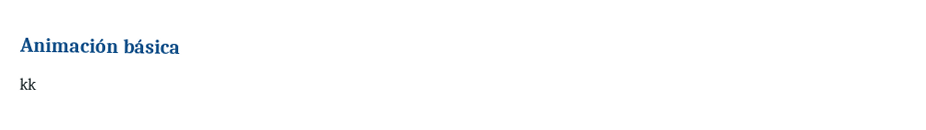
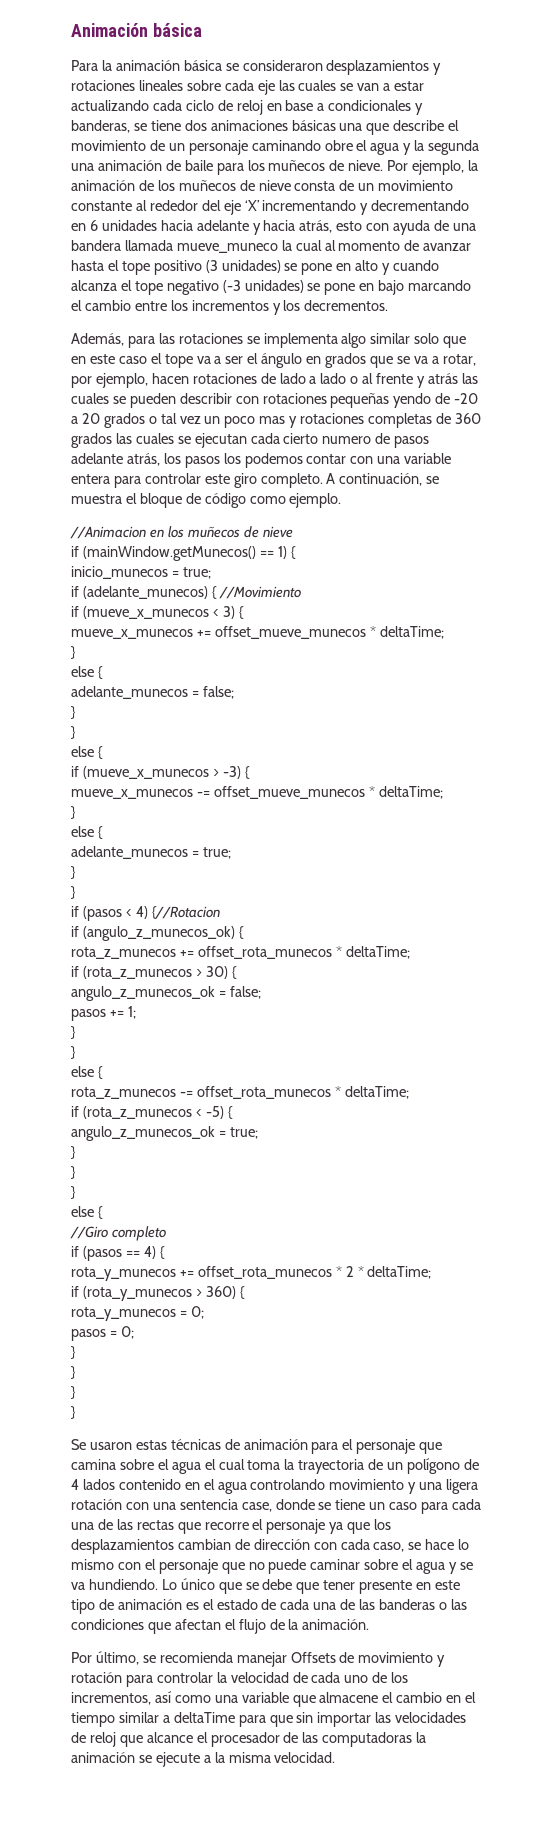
- kk
+ Para la animación básica se consideraron desplazamientos y rotaciones lineales sobre cada eje las cuales se van a estar actualizando cada ciclo de reloj en base a condicionales y banderas, se tiene dos animaciones básicas una que describe el movimiento de un personaje caminando obre el agua y la segunda una animación de baile para los muñecos de nieve. Por ejemplo, la animación de los muñecos de nieve consta de un movimiento constante al rededor del eje ‘X’ incrementando y decrementando en 6 unidades hacia adelante y hacia atrás, esto con ayuda de una bandera llamada mueve_muneco la cual al momento de avanzar hasta el tope positivo (3 unidades) se pone en alto y cuando alcanza el tope negativo (-3 unidades) se pone en bajo marcando el cambio entre los incrementos y los decrementos.
+ Además, para las rotaciones se implementa algo similar solo que en este caso el tope va a ser el ángulo en grados que se va a rotar, por ejemplo, hacen rotaciones de lado a lado o al frente y atrás las cuales se pueden describir con rotaciones pequeñas yendo de -20 a 20 grados o tal vez un poco mas y rotaciones completas de 360 grados las cuales se ejecutan cada cierto numero de pasos adelante atrás, los pasos los podemos contar con una variable entera para controlar este giro completo. A continuación, se muestra el bloque de código como ejemplo.
+ //Animacion en los muñecos de nieve
+ if (mainWindow.getMunecos() == 1) {
+ inicio_munecos = true;
+ if (adelante_munecos) { //Movimiento
+ if (mueve_x_munecos < 3) {
+ mueve_x_munecos += offset_mueve_munecos * deltaTime;
+ }
+ else {
+ adelante_munecos = false;
+ }
+ }
+ else {
+ if (mueve_x_munecos > -3) {
+ mueve_x_munecos -= offset_mueve_munecos * deltaTime;
+ }
+ else {
+ adelante_munecos = true;
+ }
+ }
+ if (pasos < 4) {//Rotacion
+ if (angulo_z_munecos_ok) {
+ rota_z_munecos += offset_rota_munecos * deltaTime;
+ if (rota_z_munecos > 30) {
+ angulo_z_munecos_ok = false;
+ pasos += 1;
+ }
+ }
+ else {
+ rota_z_munecos -= offset_rota_munecos * deltaTime;
+ if (rota_z_munecos < -5) {
+ angulo_z_munecos_ok = true;
+ }
+ }
+ }
+ else {
+ //Giro completo
+ if (pasos == 4) {
+ rota_y_munecos += offset_rota_munecos * 2 * deltaTime;
+ if (rota_y_munecos > 360) {
+ rota_y_munecos = 0;
+ pasos = 0;
+ }
+ }
+ }
+ }
+ Se usaron estas técnicas de animación para el personaje que camina sobre el agua el cual toma la trayectoria de un polígono de 4 lados contenido en el agua controlando movimiento y una ligera rotación con una sentencia case, donde se tiene un caso para cada una de las rectas que recorre el personaje ya que los desplazamientos cambian de dirección con cada caso, se hace lo mismo con el personaje que no puede caminar sobre el agua y se va hundiendo. Lo único que se debe que tener presente en este tipo de animación es el estado de cada una de las banderas o las condiciones que afectan el flujo de la animación.
+ Por último, se recomienda manejar Offsets de movimiento y rotación para controlar la velocidad de cada uno de los incrementos, así como una variable que almacene el cambio en el tiempo similar a deltaTime para que sin importar las velocidades de reloj que alcance el procesador de las computadoras la animación se ejecute a la misma velocidad.

